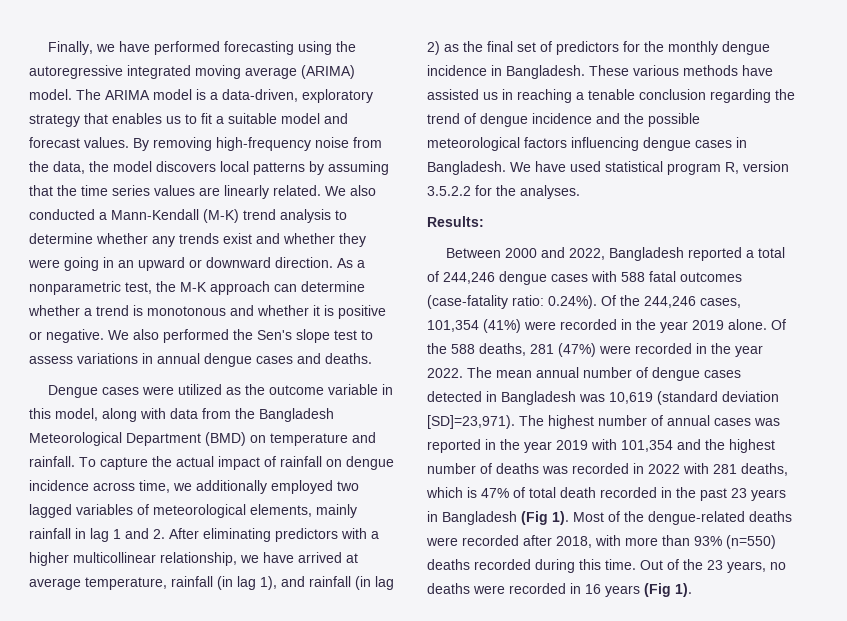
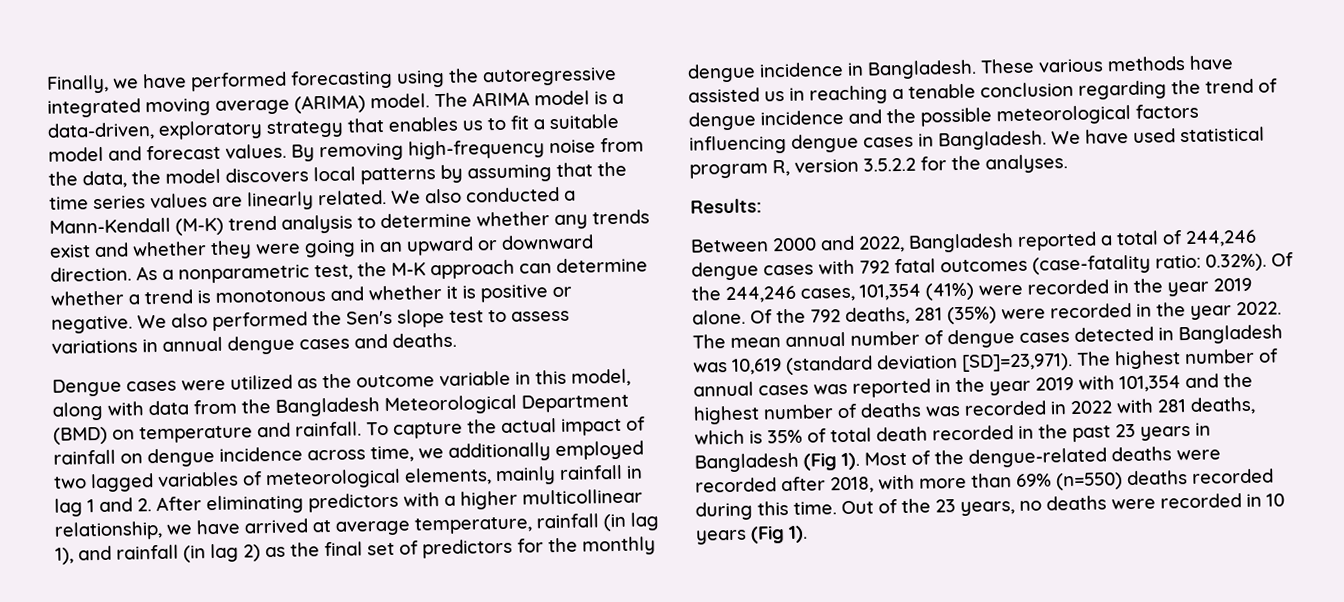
- Between 2000 and 2022, Bangladesh reported a total of 244,246 dengue cases with 588 fatal outcomes (case-fatality ratio: 0.24%). Of the 244,246 cases, 101,354 (41%) were recorded in the year 2019 alone.
+ Between 2000 and 2022, Bangladesh reported a total of 244,246 dengue cases with 792 fatal outcomes (case-fatality ratio: 0.32%). Of the 244,246 cases, 101,354 (41%) were recorded in the year 2019 alone.
- Of the 588 deaths, 281 (47%) were recorded in the year 2022.
+ Of the 792 deaths, 281 (35%) were recorded in the year 2022.
- The highest number of annual cases was reported in the year 2019 with 101,354 and the highest number of deaths was recorded in 2022 with 281 deaths, which is 47% of total death recorded in the past 23 years in Bangladesh (Fig 1).
+ The highest number of annual cases was reported in the year 2019 with 101,354 and the highest number of deaths was recorded in 2022 with 281 deaths, which is 35% of total death recorded in the past 23 years in Bangladesh (Fig 1).
- Most of the dengue-related deaths were recorded after 2018, with more than 93% (n=550) deaths recorded during this time.
+ Most of the dengue-related deaths were recorded after 2018, with more than 69% (n=550) deaths recorded during this time.
- Out of the 23 years, no deaths were recorded in 16 years (Fig 1).
+ Out of the 23 years, no deaths were recorded in 10 years (Fig 1).

